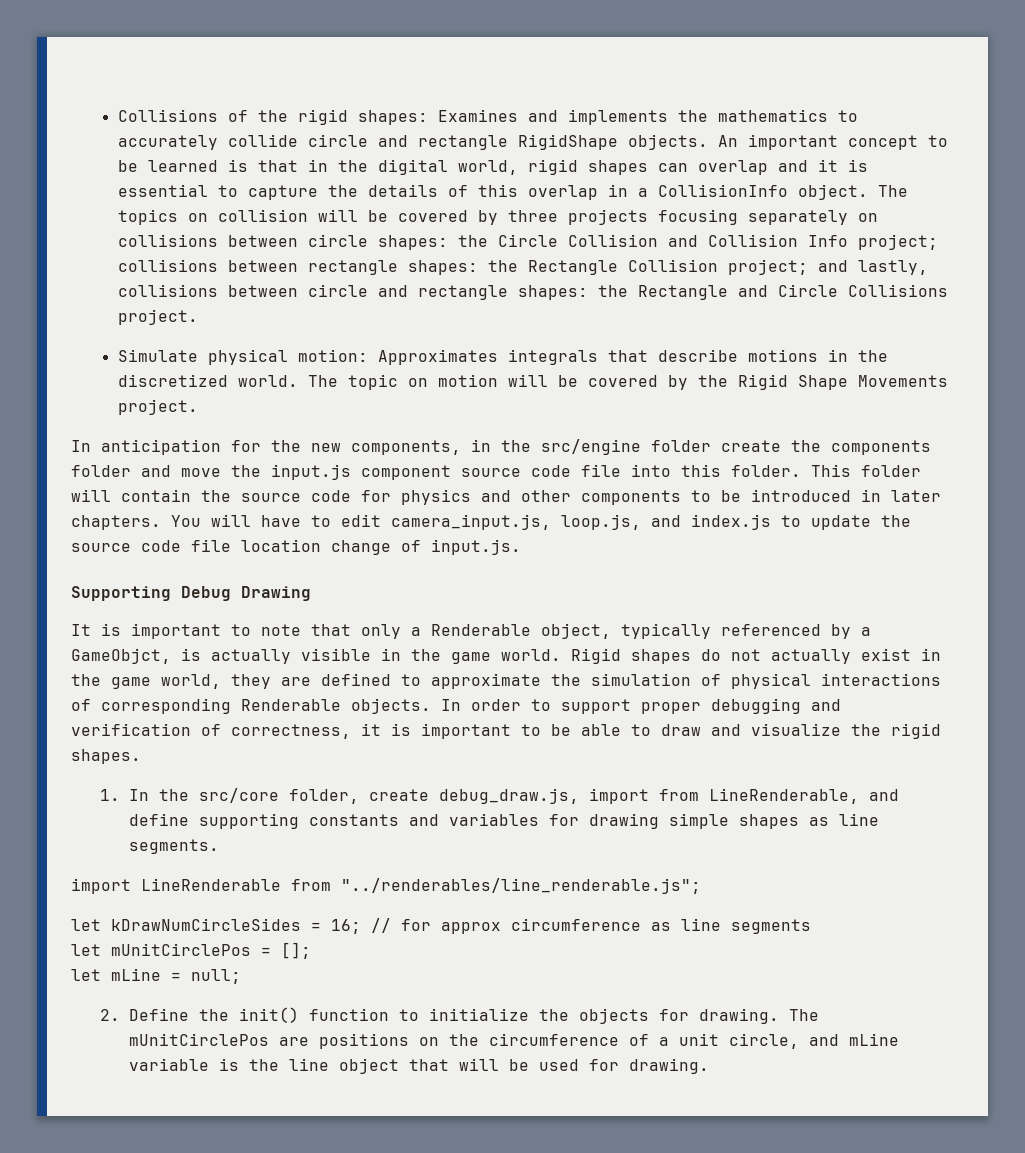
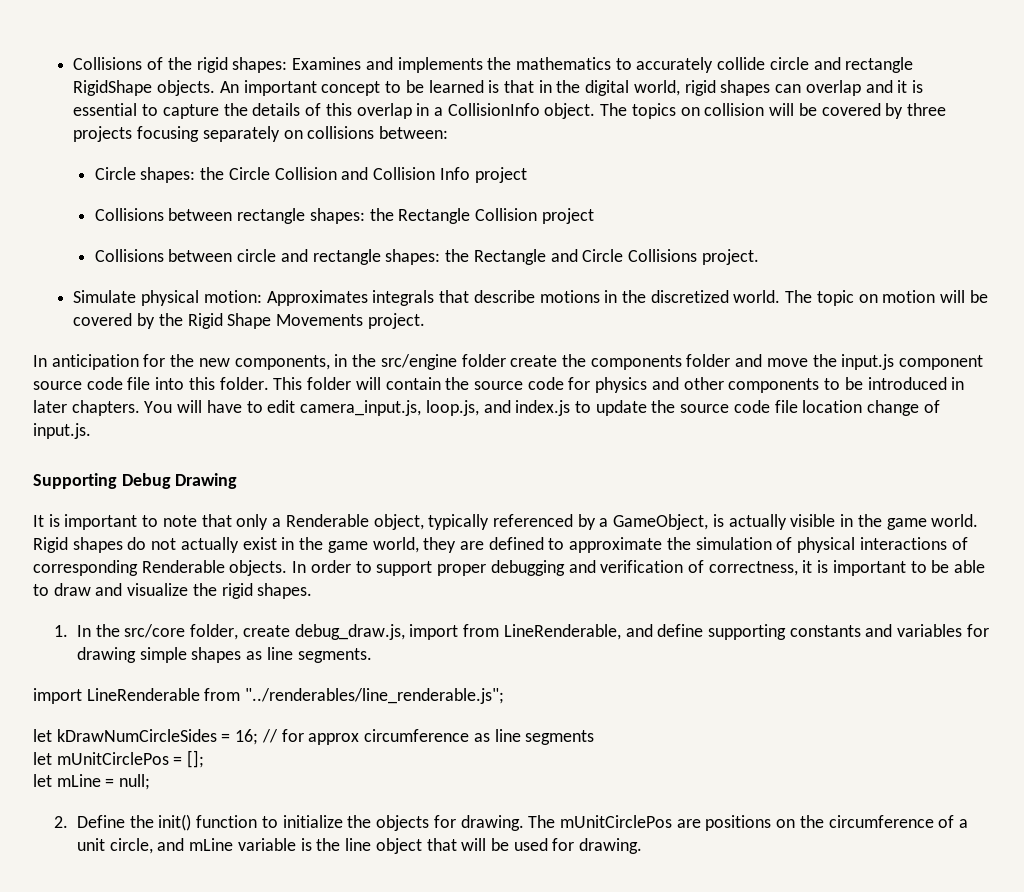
- The topics on collision will be covered by three projects focusing separately on collisions between circle shapes: the Circle Collision and Collision Info project; collisions between rectangle shapes: the Rectangle Collision project; and lastly, collisions between circle and rectangle shapes: the Rectangle and Circle Collisions project.
+ The topics on collision will be covered by three projects focusing separately on collisions between:
+ Circle shapes: the Circle Collision and Collision Info project
+ Collisions between rectangle shapes: the Rectangle Collision project
+ Collisions between circle and rectangle shapes: the Rectangle and Circle Collisions project.
- It is important to note that only a Renderable object, typically referenced by a GameObjct, is actually visible in the game world.
+ It is important to note that only a Renderable object, typically referenced by a GameObject, is actually visible in the game world.

